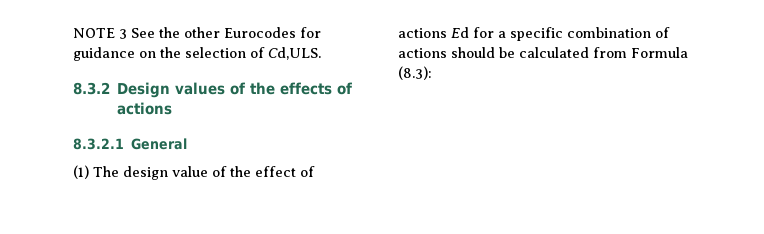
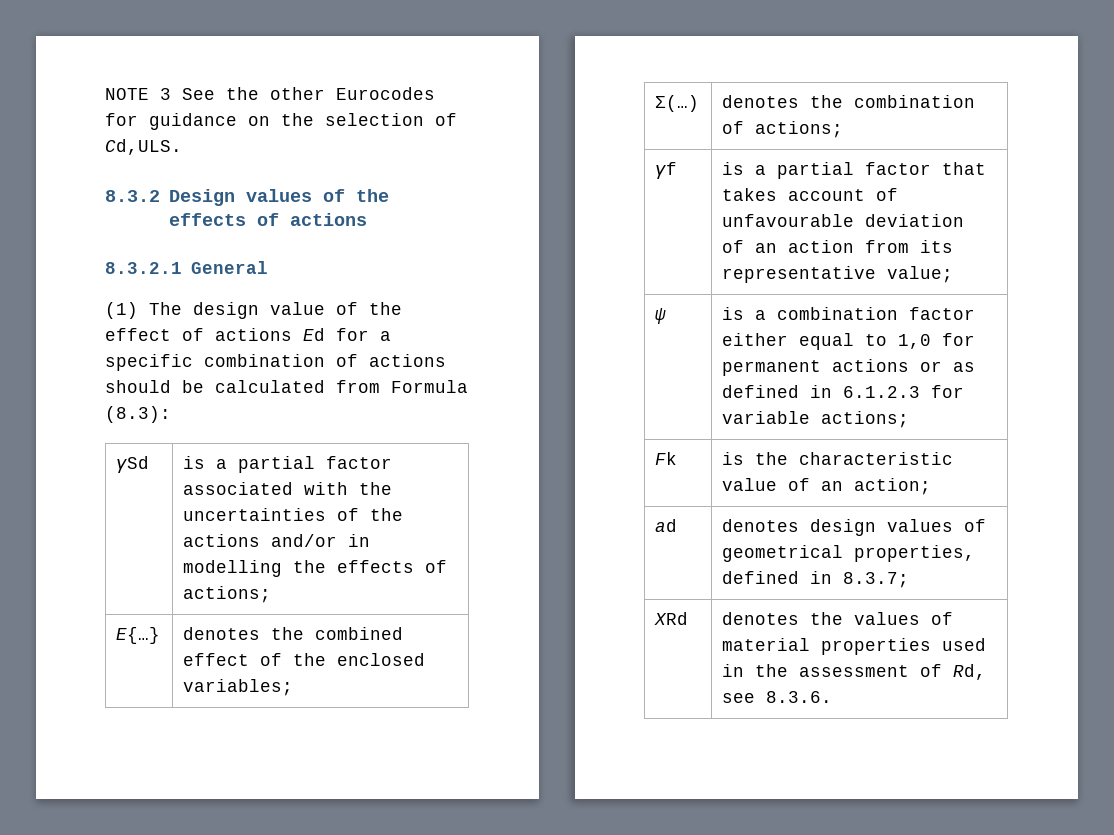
+ γSd | is a partial factor associated with the uncertainties of the actions and/or in modelling the effects of actions;
+ E{…} | denotes the combined effect of the enclosed variables;
+ Σ(…) | denotes the combination of actions;
+ γf | is a partial factor that takes account of unfavourable deviation of an action from its representative value;
+ ψ | is a combination factor either equal to 1,0 for permanent actions or as defined in 6.1.2.3 for variable actions;
+ Fk | is the characteristic value of an action;
+ ad | denotes design values of geometrical properties, defined in 8.3.7;
+ XRd | denotes the values of material properties used in the assessment of Rd, see 8.3.6.

